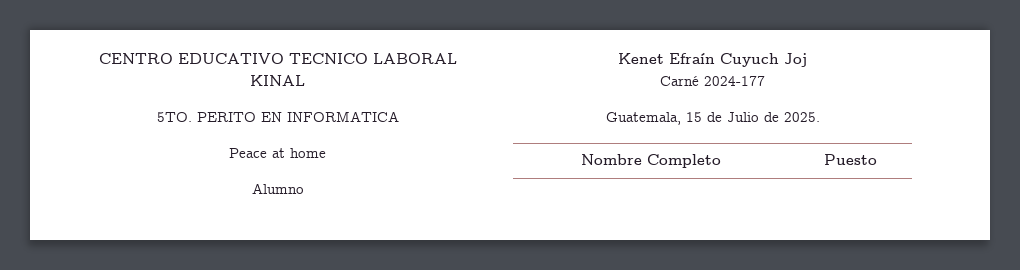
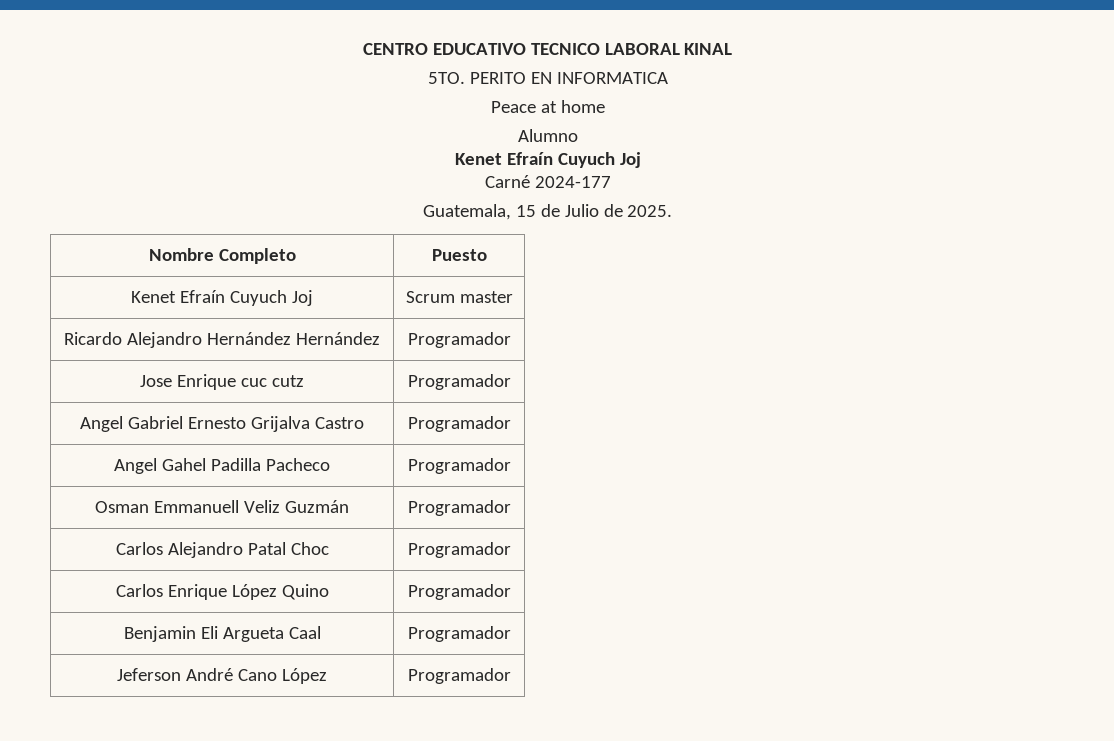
+ Kenet Efraín Cuyuch Joj | Scrum master
+ Ricardo Alejandro Hernández Hernández | Programador
+ Jose Enrique cuc cutz | Programador
+ Angel Gabriel Ernesto Grijalva Castro | Programador
+ Angel Gahel Padilla Pacheco | Programador
+ Osman Emmanuell Veliz Guzmán | Programador
+ Carlos Alejandro Patal Choc | Programador
+ Carlos Enrique López Quino | Programador
+ Benjamin Eli Argueta Caal | Programador
+ Jeferson André Cano López | Programador

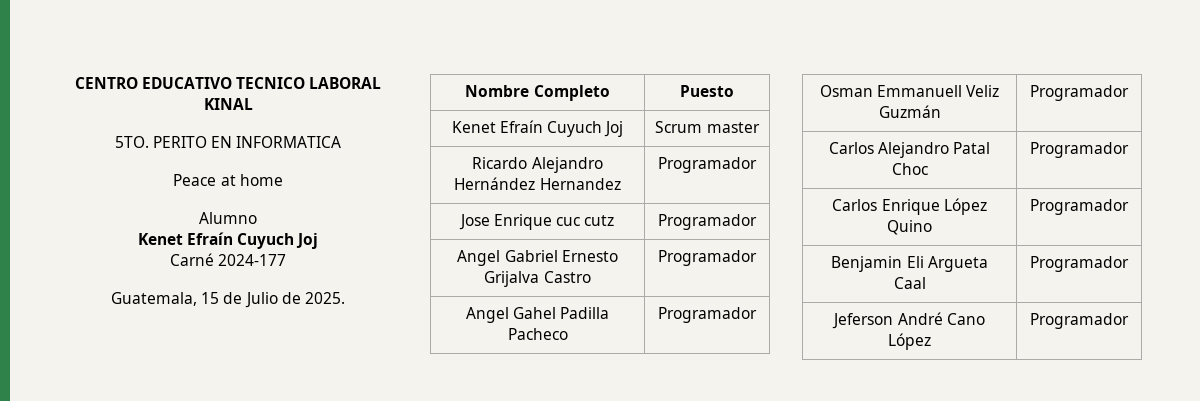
- Ricardo Alejandro Hernández Hernández | Programador
+ Ricardo Alejandro Hernández Hernandez | Programador

